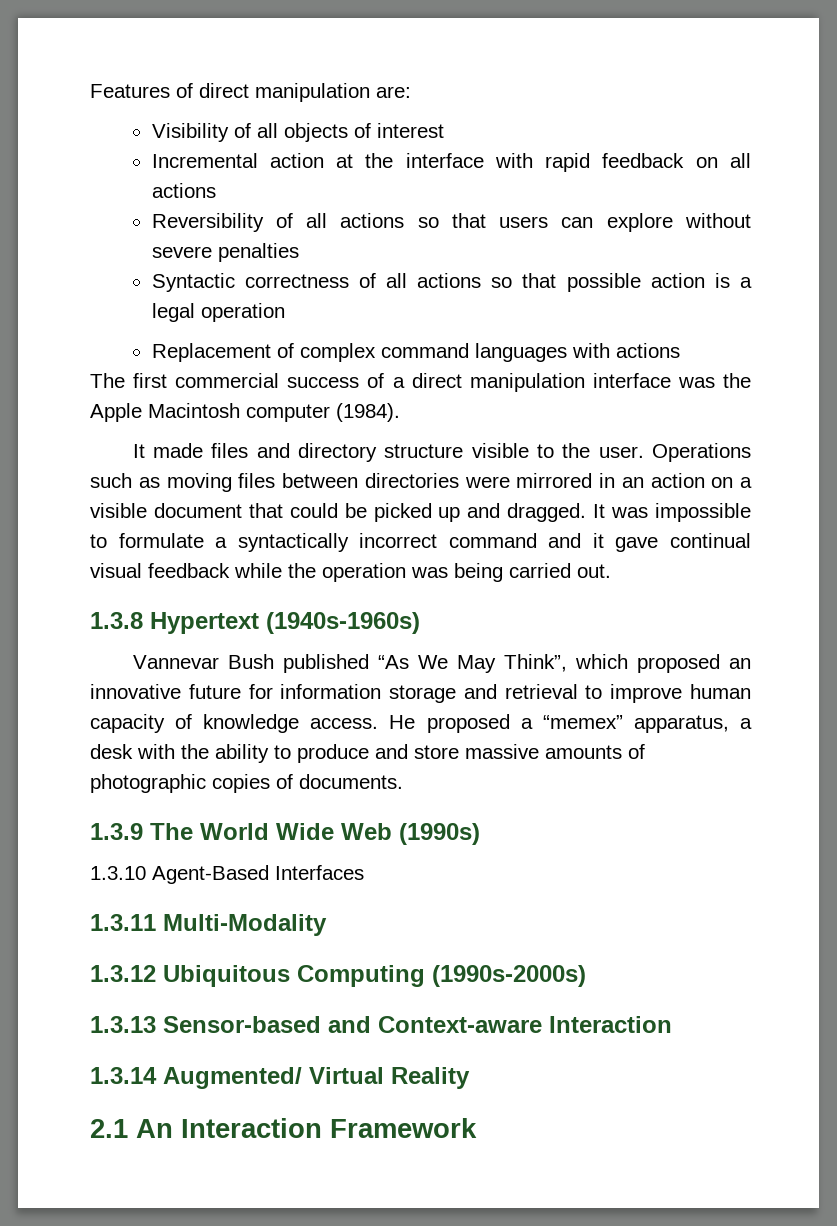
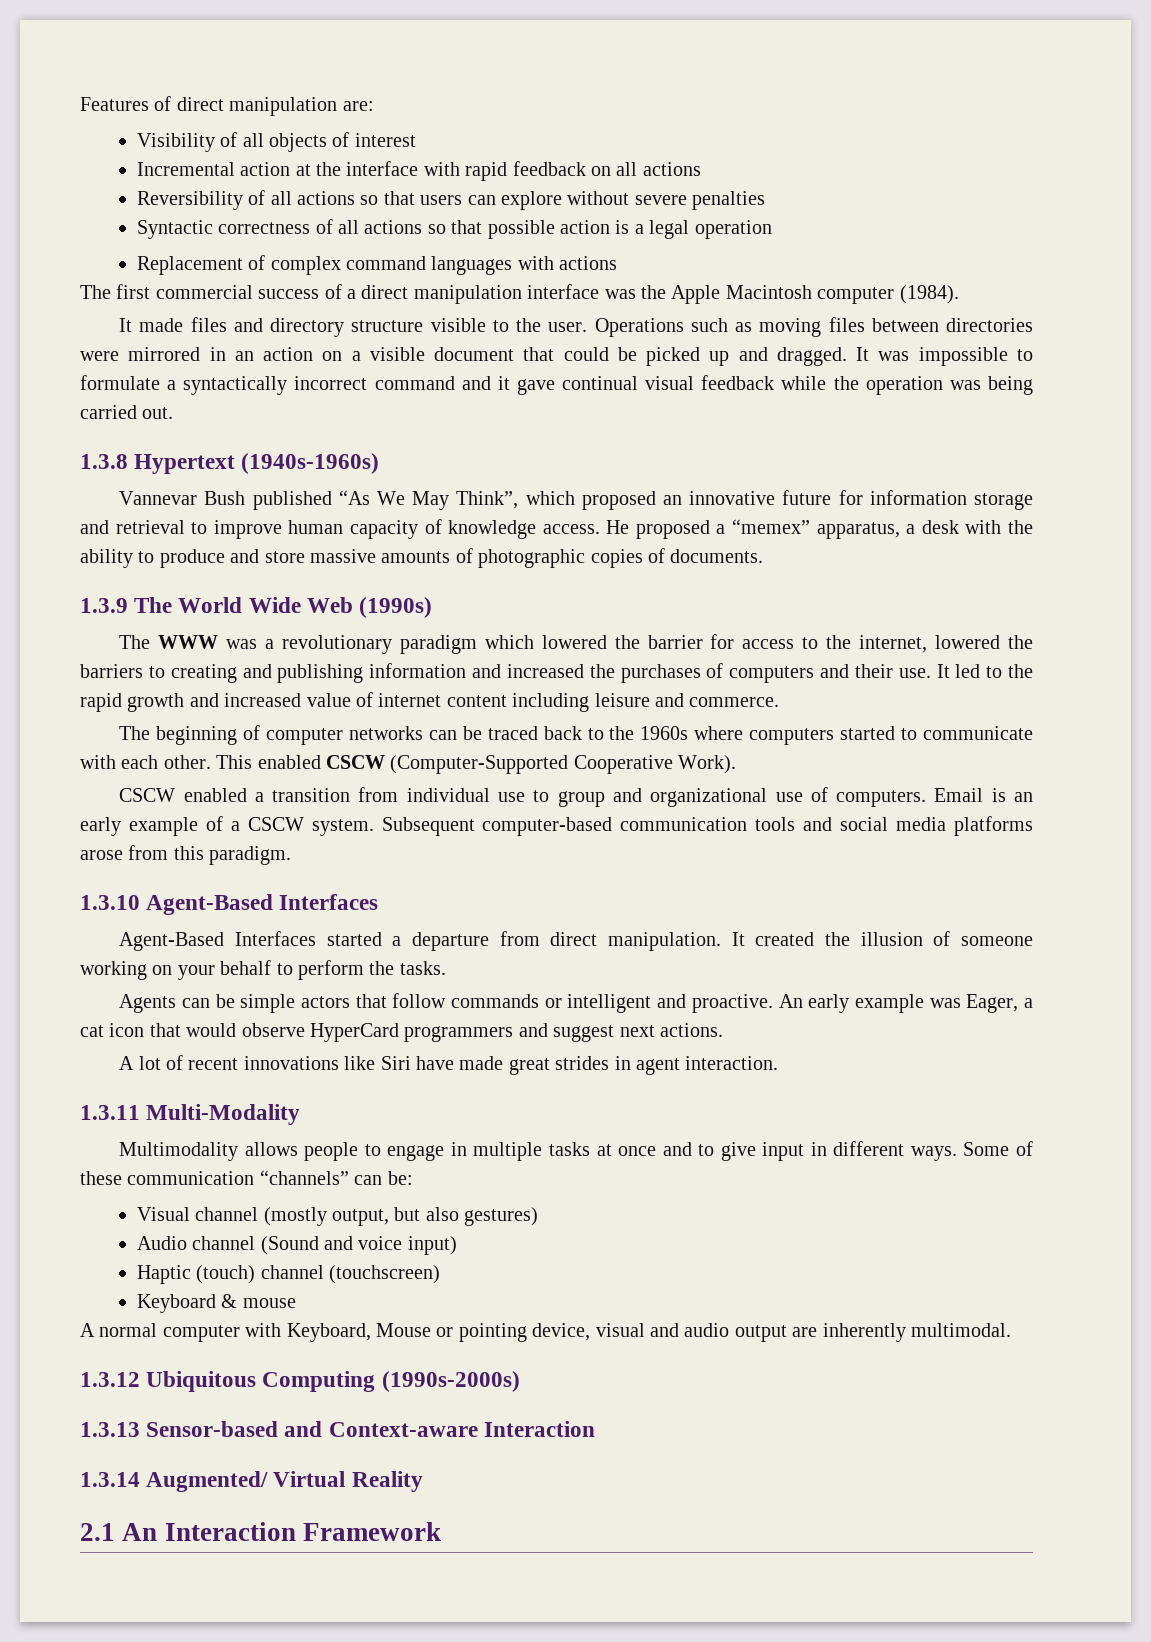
+ The WWW was a revolutionary paradigm which lowered the barrier for access to the internet, lowered the barriers to creating and publishing information and increased the purchases of computers and their use. It led to the rapid growth and increased value of internet content including leisure and commerce.
+ The beginning of computer networks can be traced back to the 1960s where computers started to communicate with each other. This enabled CSCW (Computer-Supported Cooperative Work).
+ CSCW enabled a transition from individual use to group and organizational use of computers. Email is an early example of a CSCW system. Subsequent computer-based communication tools and social media platforms arose from this paradigm.
  1.3.10 Agent-Based Interfaces
+ Agent-Based Interfaces started a departure from direct manipulation. It created the illusion of someone working on your behalf to perform the tasks.
+ Agents can be simple actors that follow commands or intelligent and proactive. An early example was Eager, a cat icon that would observe HyperCard programmers and suggest next actions.
+ A lot of recent innovations like Siri have made great strides in agent interaction.
  1.3.11 Multi-Modality
+ Multimodality allows people to engage in multiple tasks at once and to give input in different ways. Some of these communication “channels” can be:
+ Visual channel (mostly output, but also gestures)
+ Audio channel (Sound and voice input)
+ Haptic (touch) channel (touchscreen)
+ Keyboard & mouse
+ A normal computer with Keyboard, Mouse or pointing device, visual and audio output are inherently multimodal.

